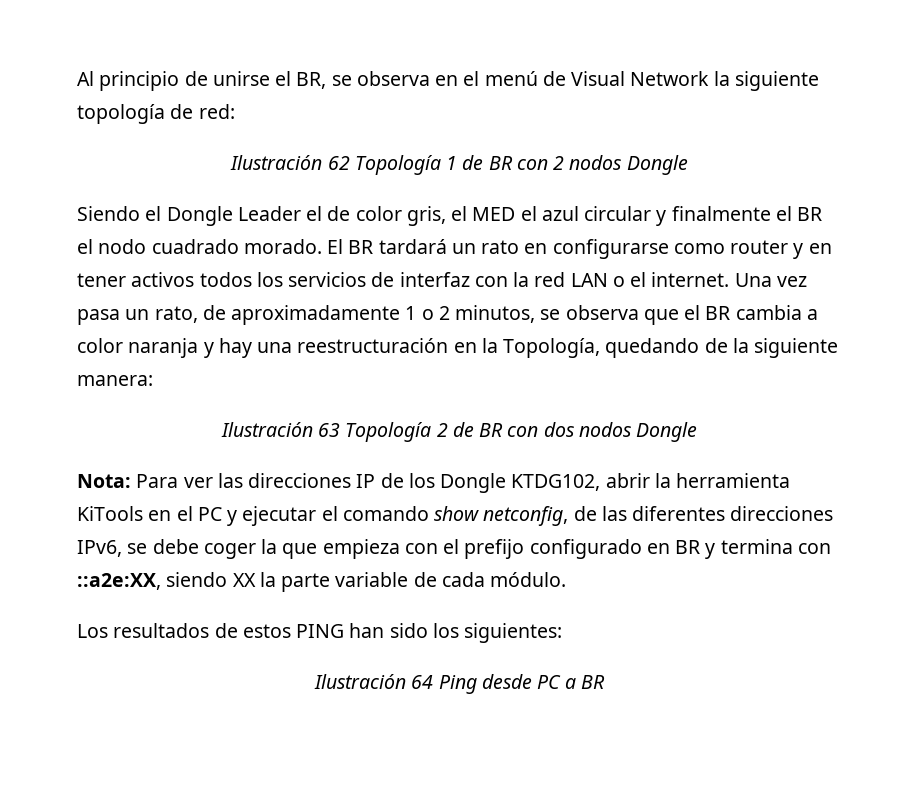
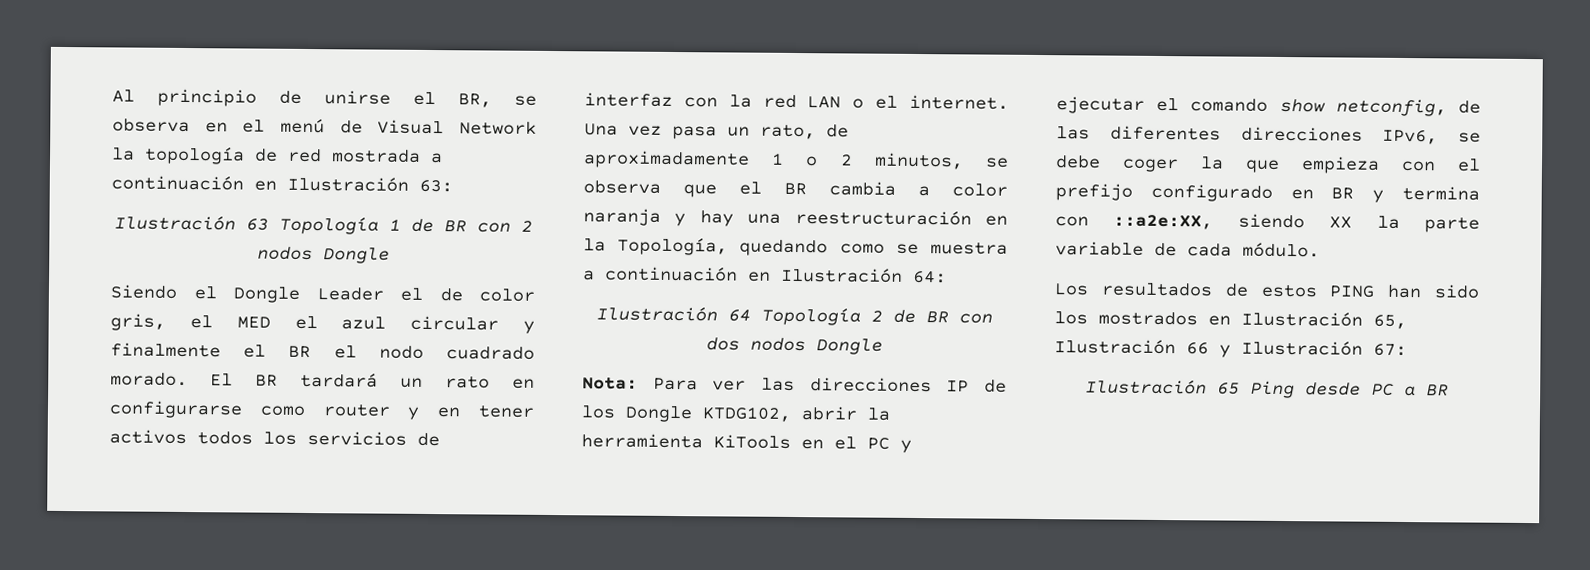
- Al principio de unirse el BR, se observa en el menú de Visual Network la siguiente topología de red:
- Ilustración 62 Topología 1 de BR con 2 nodos Dongle
+ Al principio de unirse el BR, se observa en el menú de Visual Network la topología de red mostrada a continuación en Ilustración 63:
+ Ilustración 63 Topología 1 de BR con 2 nodos Dongle
- Una vez pasa un rato, de aproximadamente 1 o 2 minutos, se observa que el BR cambia a color naranja y hay una reestructuración en la Topología, quedando de la siguiente manera:
- Ilustración 63 Topología 2 de BR con dos nodos Dongle
+ Una vez pasa un rato, de aproximadamente 1 o 2 minutos, se observa que el BR cambia a color naranja y hay una reestructuración en la Topología, quedando como se muestra a continuación en Ilustración 64:
+ Ilustración 64 Topología 2 de BR con dos nodos Dongle
- Los resultados de estos PING han sido los siguientes:
- Ilustración 64 Ping desde PC a BR
+ Los resultados de estos PING han sido los mostrados en Ilustración 65, Ilustración 66 y Ilustración 67:
+ Ilustración 65 Ping desde PC a BR

